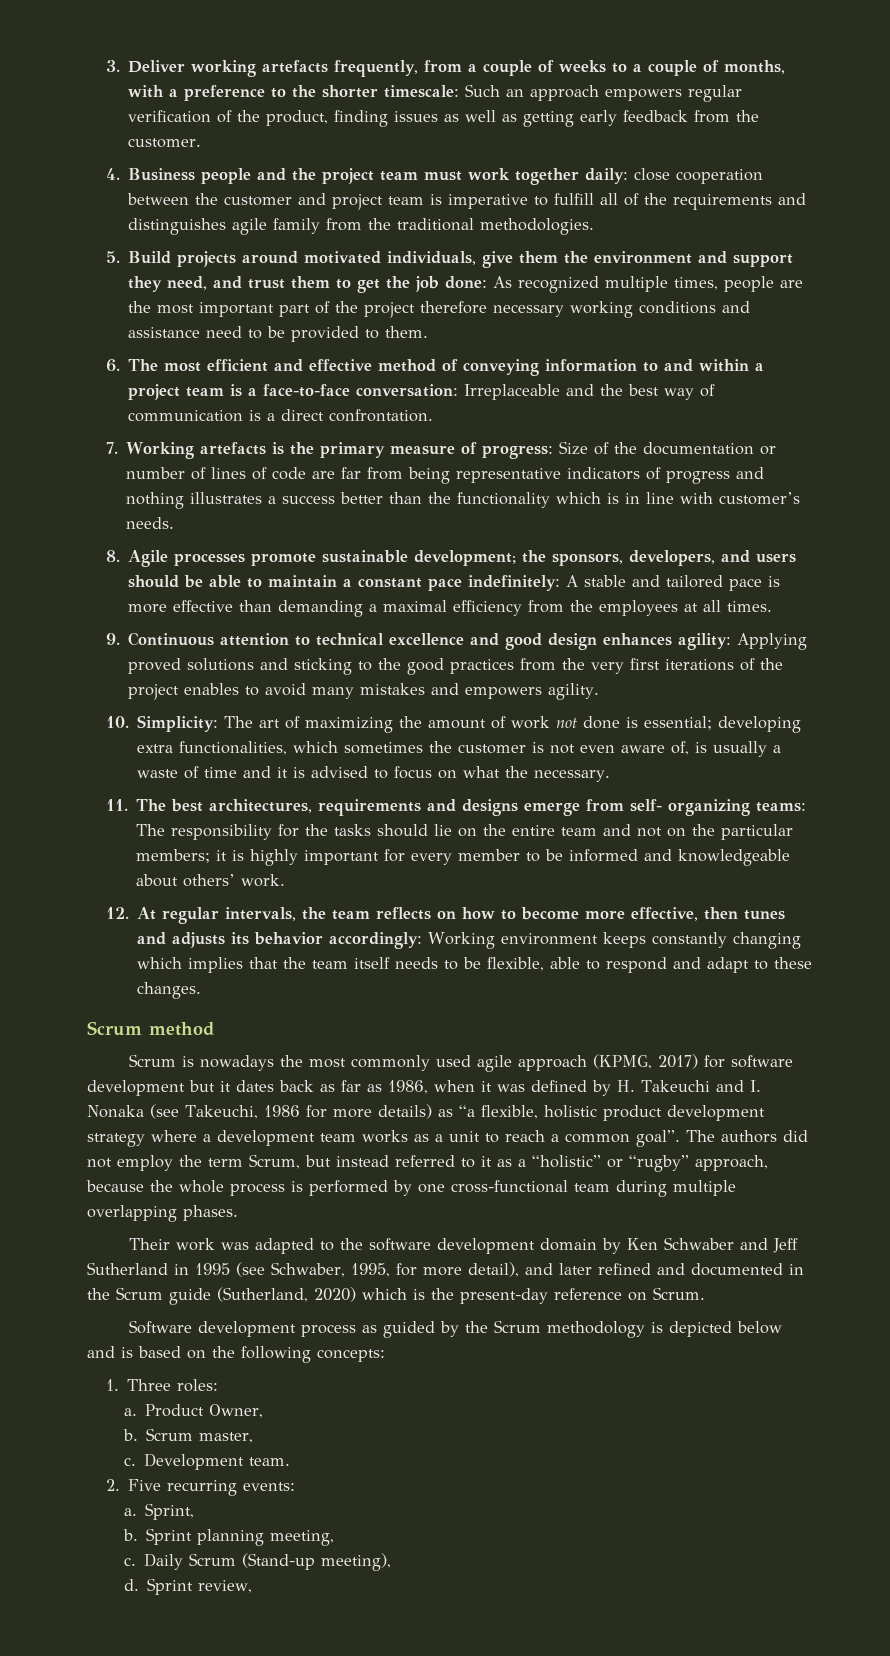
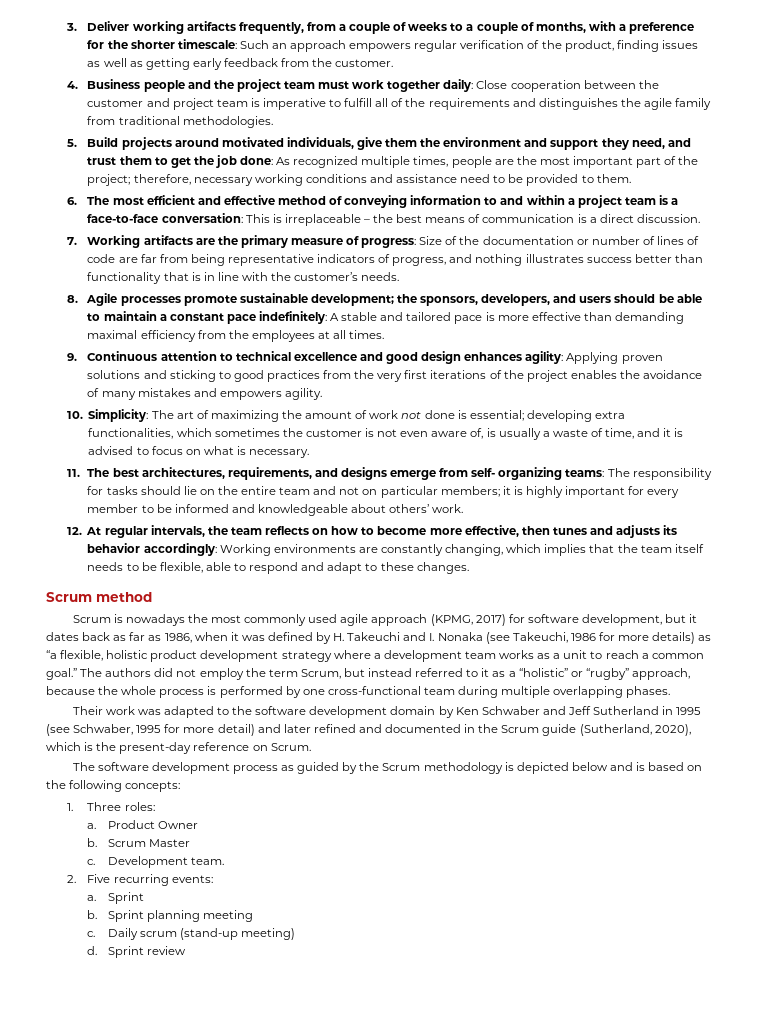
- 3. Deliver working artefacts frequently, from a couple of weeks to a couple of months, with a preference to the shorter timescale: Such an approach empowers regular verification of the product, finding issues as well as getting early feedback from the customer.
+ 3. Deliver working artifacts frequently, from a couple of weeks to a couple of months, with a preference for the shorter timescale: Such an approach empowers regular verification of the product, finding issues as well as getting early feedback from the customer.
- 4. Business people and the project team must work together daily: close cooperation between the customer and project team is imperative to fulfill all of the requirements and distinguishes agile family from the traditional methodologies.
+ 4. Business people and the project team must work together daily: Close cooperation between the customer and project team is imperative to fulfill all of the requirements and distinguishes the agile family from traditional methodologies.
- 5. Build projects around motivated individuals, give them the environment and support they need, and trust them to get the job done: As recognized multiple times, people are the most important part of the project therefore necessary working conditions and assistance need to be provided to them.
+ 5. Build projects around motivated individuals, give them the environment and support they need, and trust them to get the job done: As recognized multiple times, people are the most important part of the project; therefore, necessary working conditions and assistance need to be provided to them.
- 6. The most efficient and effective method of conveying information to and within a project team is a face-to-face conversation: Irreplaceable and the best way of communication is a direct confrontation.
+ 6. The most efficient and effective method of conveying information to and within a project team is a face-to-face conversation: This is irreplaceable – the best means of communication is a direct discussion.
- 7. Working artefacts is the primary measure of progress: Size of the documentation or number of lines of code are far from being representative indicators of progress and nothing illustrates a success better than the functionality which is in line with customer’s needs.
+ 7. Working artifacts are the primary measure of progress: Size of the documentation or number of lines of code are far from being representative indicators of progress, and nothing illustrates success better than functionality that is in line with the customer’s needs.
- 8. Agile processes promote sustainable development; the sponsors, developers, and users should be able to maintain a constant pace indefinitely: A stable and tailored pace is more effective than demanding a maximal efficiency from the employees at all times.
+ 8. Agile processes promote sustainable development; the sponsors, developers, and users should be able to maintain a constant pace indefinitely: A stable and tailored pace is more effective than demanding maximal efficiency from the employees at all times.
- 9. Continuous attention to technical excellence and good design enhances agility: Applying proved solutions and sticking to the good practices from the very first iterations of the project enables to avoid many mistakes and empowers agility.
+ 9. Continuous attention to technical excellence and good design enhances agility: Applying proven solutions and sticking to good practices from the very first iterations of the project enables the avoidance of many mistakes and empowers agility.
- 10. Simplicity: The art of maximizing the amount of work not done is essential; developing extra functionalities, which sometimes the customer is not even aware of, is usually a waste of time and it is advised to focus on what the necessary.
+ 10. Simplicity: The art of maximizing the amount of work not done is essential; developing extra functionalities, which sometimes the customer is not even aware of, is usually a waste of time, and it is advised to focus on what is necessary.
- 11. The best architectures, requirements and designs emerge from self- organizing teams: The responsibility for the tasks should lie on the entire team and not on the particular members; it is highly important for every member to be informed and knowledgeable about others’ work.
+ 11. The best architectures, requirements, and designs emerge from self- organizing teams: The responsibility for tasks should lie on the entire team and not on particular members; it is highly important for every member to be informed and knowledgeable about others’ work.
- 12. At regular intervals, the team reflects on how to become more effective, then tunes and adjusts its behavior accordingly: Working environment keeps constantly changing which implies that the team itself needs to be flexible, able to respond and adapt to these changes.
+ 12. At regular intervals, the team reflects on how to become more effective, then tunes and adjusts its behavior accordingly: Working environments are constantly changing, which implies that the team itself needs to be flexible, able to respond and adapt to these changes.
- Scrum is nowadays the most commonly used agile approach (KPMG, 2017) for software development but it dates back as far as 1986, when it was defined by H. Takeuchi and I. Nonaka (see Takeuchi, 1986 for more details) as “a flexible, holistic product development strategy where a development team works as a unit to reach a common goal”.
+ Scrum is nowadays the most commonly used agile approach (KPMG, 2017) for software development, but it dates back as far as 1986, when it was defined by H. Takeuchi and I. Nonaka (see Takeuchi, 1986 for more details) as “a flexible, holistic product development strategy where a development team works as a unit to reach a common goal.”
- Their work was adapted to the software development domain by Ken Schwaber and Jeff Sutherland in 1995 (see Schwaber, 1995, for more detail), and later refined and documented in the Scrum guide (Sutherland, 2020) which is the present-day reference on Scrum.
+ Their work was adapted to the software development domain by Ken Schwaber and Jeff Sutherland in 1995 (see Schwaber, 1995 for more detail) and later refined and documented in the Scrum guide (Sutherland, 2020), which is the present-day reference on Scrum.
- Software development process as guided by the Scrum methodology is depicted below and is based on the following concepts:
+ The software development process as guided by the Scrum methodology is depicted below and is based on the following concepts:
- Product Owner,
+ Product Owner
- Scrum master,
+ Scrum Master
- a. Sprint,
+ a. Sprint
- Sprint planning meeting,
+ Sprint planning meeting
- Daily Scrum (Stand-up meeting),
+ Daily scrum (stand-up meeting)
- Sprint review,
+ Sprint review

